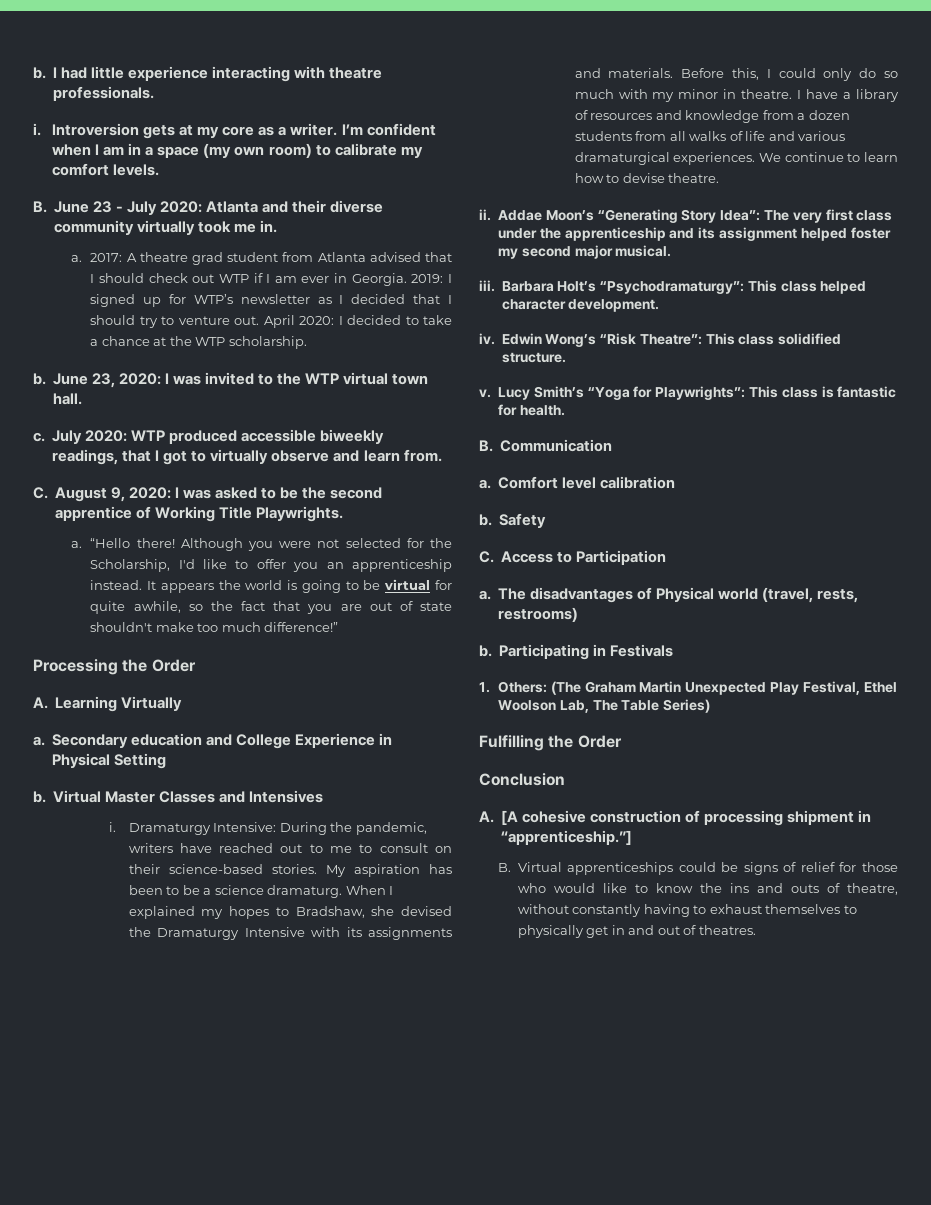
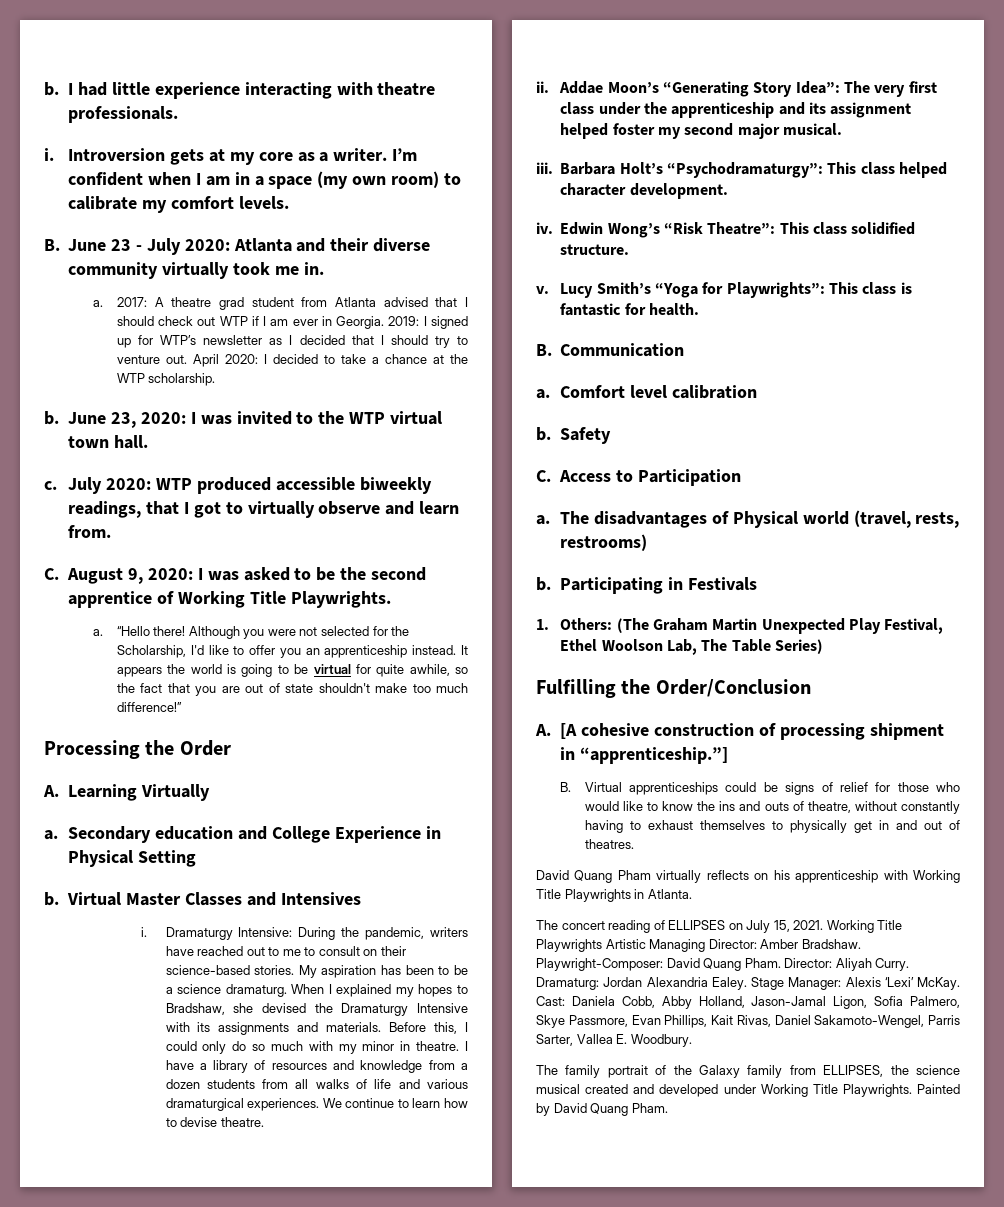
- Fulfilling the Order
- Conclusion
+ Fulfilling the Order/Conclusion
+ David Quang Pham virtually reflects on his apprenticeship with Working Title Playwrights in Atlanta.
+ The concert reading of ELLIPSES on July 15, 2021. Working Title Playwrights Artistic Managing Director: Amber Bradshaw. Playwright-Composer: David Quang Pham. Director: Aliyah Curry. Dramaturg: Jordan Alexandria Ealey. Stage Manager: Alexis ‘Lexi’ McKay. Cast: Daniela Cobb, Abby Holland, Jason-Jamal Ligon, Sofia Palmero, Skye Passmore, Evan Phillips, Kait Rivas, Daniel Sakamoto-Wengel, Parris Sarter, Vallea E. Woodbury.
+ The family portrait of the Galaxy family from ELLIPSES, the science musical created and developed under Working Title Playwrights. Painted by David Quang Pham.

